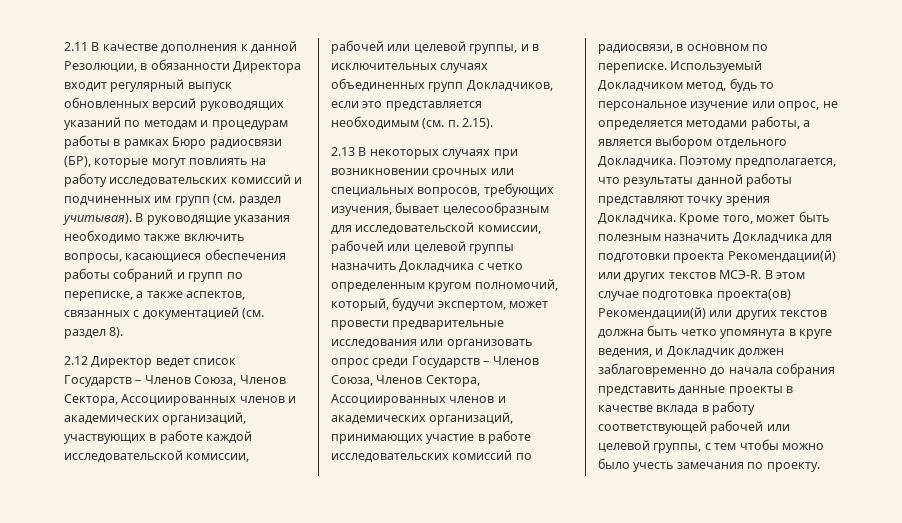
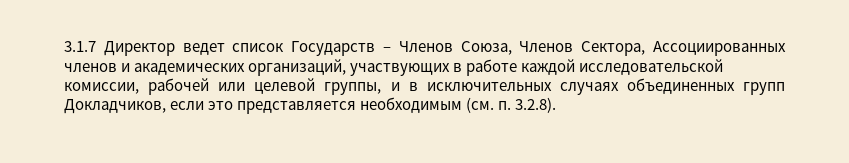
- 2.11 В качестве дополнения к данной Резолюции, в обязанности Директора входит регулярный выпуск обновленных версий руководящих указаний по методам и процедурам работы в рамках Бюро радиосвязи (БР), которые могут повлиять на работу исследовательских комиссий и подчиненных им групп (см. раздел учитывая). В руководящие указания необходимо также включить вопросы, касающиеся обеспечения работы собраний и групп по переписке, а также аспектов, связанных с документацией (см. раздел 8).
- 2.12 Директор ведет список Государств – Членов Союза, Членов Сектора, Ассоциированных членов и академических организаций, участвующих в работе каждой исследовательской комиссии, рабочей или целевой группы, и в исключительных случаях объединенных групп Докладчиков, если это представляется необходимым (см. п. 2.15).
- 2.13 В некоторых случаях при возникновении срочных или специальных вопросов, требующих изучения, бывает целесообразным для исследовательской комиссии, рабочей или целевой группы назначить Докладчика с четко определенным кругом полномочий, который, будучи экспертом, может провести предварительные исследования или организовать опрос среди Государств – Членов Союза, Членов Сектора, Ассоциированных членов и академических организаций, принимающих участие в работе исследовательских комиссий по радиосвязи, в основном по переписке. Используемый Докладчиком метод, будь то персональное изучение или опрос, не определяется методами работы, а является выбором отдельного Докладчика. Поэтому предполагается, что результаты данной работы представляют точку зрения Докладчика. Кроме того, может быть полезным назначить Докладчика для подготовки проекта Рекомендации(й) или других текстов МСЭ-R. В этом случае подготовка проекта(ов) Рекомендации(й) или других текстов должна быть четко упомянута в круге ведения, и Докладчик должен заблаговременно до начала собрания представить данные проекты в качестве вклада в работу соответствующей рабочей или целевой группы, с тем чтобы можно было учесть замечания по проекту.
+ 3.1.7 Директор ведет список Государств – Членов Союза, Членов Сектора, Ассоциированных членов и академических организаций, участвующих в работе каждой исследовательской комиссии, рабочей или целевой группы, и в исключительных случаях объединенных групп Докладчиков, если это представляется необходимым (см. п. 3.2.8).

